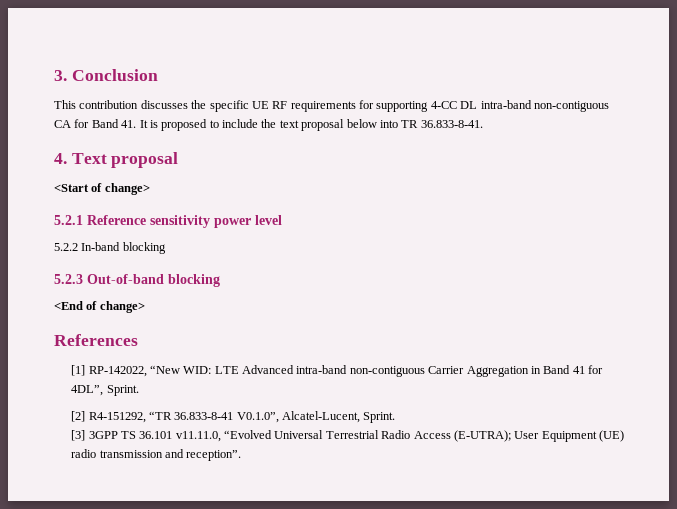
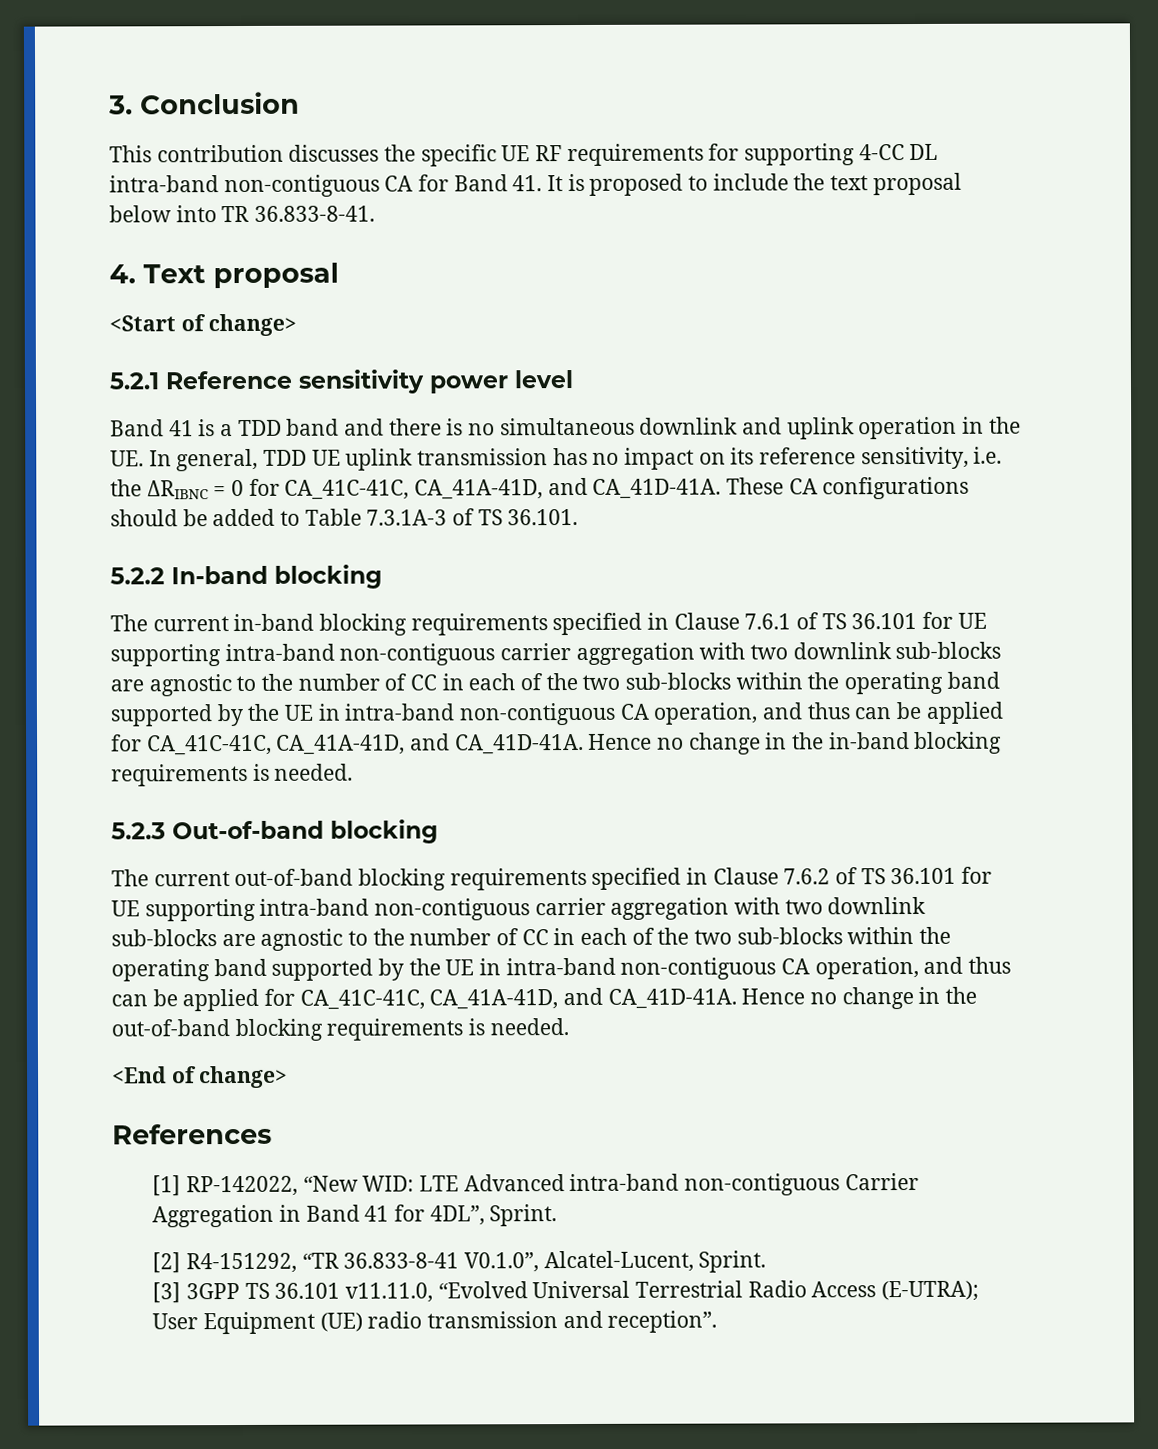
+ Band 41 is a TDD band and there is no simultaneous downlink and uplink operation in the UE. In general, TDD UE uplink transmission has no impact on its reference sensitivity, i.e. the ΔRIBNC = 0 for CA_41C-41C, CA_41A-41D, and CA_41D-41A. These CA configurations should be added to Table 7.3.1A-3 of TS 36.101.
  5.2.2 In-band blocking
+ The current in-band blocking requirements specified in Clause 7.6.1 of TS 36.101 for UE supporting intra-band non-contiguous carrier aggregation with two downlink sub-blocks are agnostic to the number of CC in each of the two sub-blocks within the operating band supported by the UE in intra-band non-contiguous CA operation, and thus can be applied for CA_41C-41C, CA_41A-41D, and CA_41D-41A. Hence no change in the in-band blocking requirements is needed.
  5.2.3 Out-of-band blocking
+ The current out-of-band blocking requirements specified in Clause 7.6.2 of TS 36.101 for UE supporting intra-band non-contiguous carrier aggregation with two downlink sub-blocks are agnostic to the number of CC in each of the two sub-blocks within the operating band supported by the UE in intra-band non-contiguous CA operation, and thus can be applied for CA_41C-41C, CA_41A-41D, and CA_41D-41A. Hence no change in the out-of-band blocking requirements is needed.

